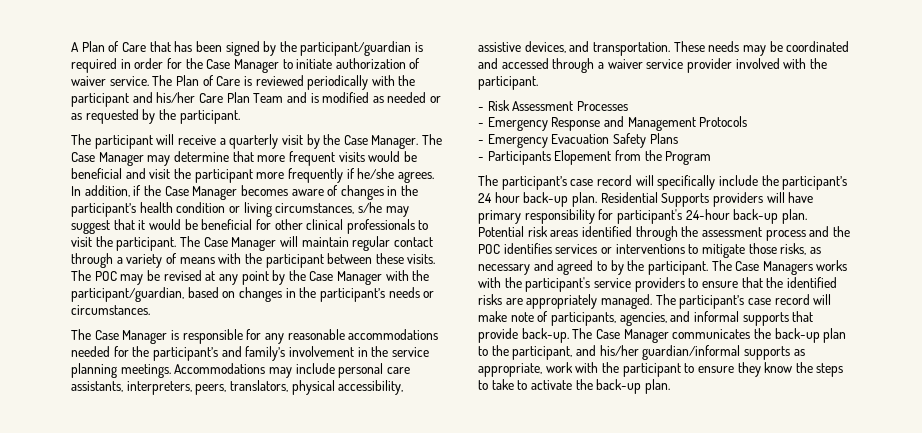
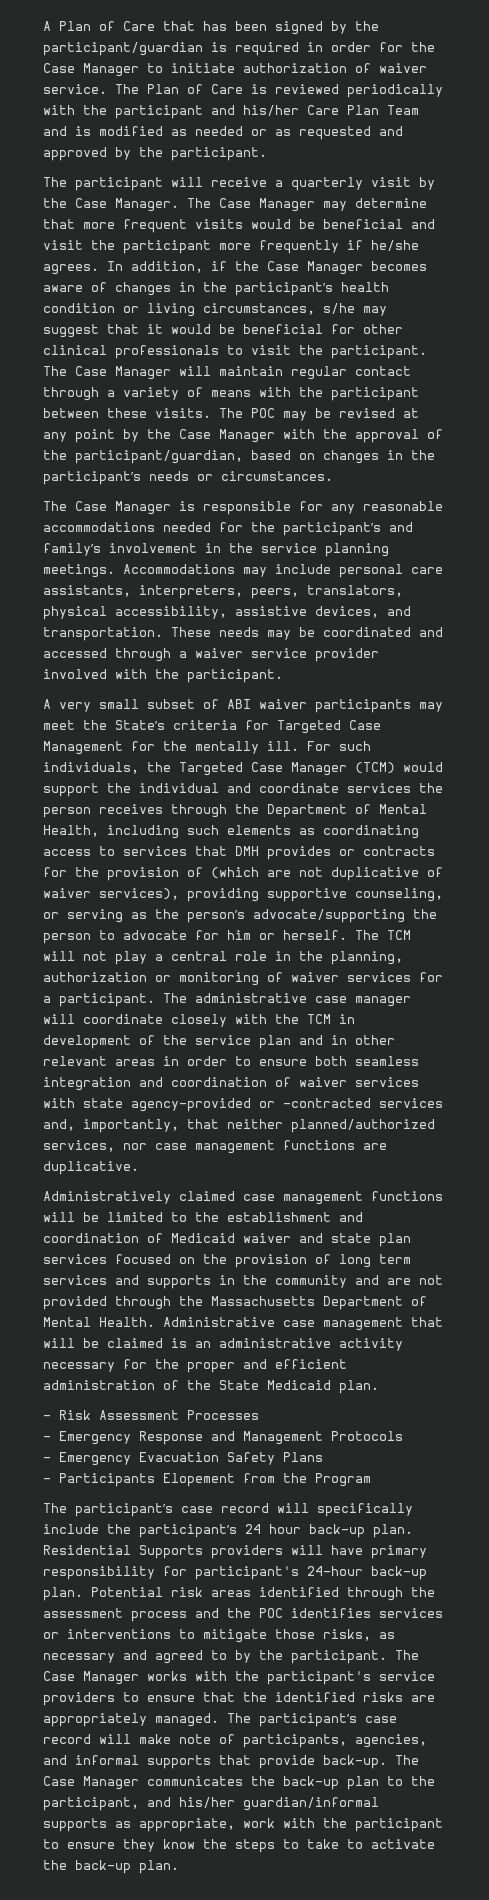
- The Plan of Care is reviewed periodically with the participant and his/her Care Plan Team and is modified as needed or as requested by the participant.
+ The Plan of Care is reviewed periodically with the participant and his/her Care Plan Team and is modified as needed or as requested and approved by the participant.
- The POC may be revised at any point by the Case Manager with the participant/guardian, based on changes in the participant’s needs or circumstances.
+ The POC may be revised at any point by the Case Manager with the approval of the participant/guardian, based on changes in the participant’s needs or circumstances.
+ A very small subset of ABI waiver participants may meet the State’s criteria for Targeted Case Management for the mentally ill. For such individuals, the Targeted Case Manager (TCM) would support the individual and coordinate services the person receives through the Department of Mental Health, including such elements as coordinating access to services that DMH provides or contracts for the provision of (which are not duplicative of waiver services), providing supportive counseling, or serving as the person’s advocate/supporting the person to advocate for him or herself. The TCM will not play a central role in the planning, authorization or monitoring of waiver services for a participant. The administrative case manager will coordinate closely with the TCM in development of the service plan and in other relevant areas in order to ensure both seamless integration and coordination of waiver services with state agency-provided or -contracted services and, importantly, that neither planned/authorized services, nor case management functions are duplicative.
+ Administratively claimed case management functions will be limited to the establishment and coordination of Medicaid waiver and state plan services focused on the provision of long term services and supports in the community and are not provided through the Massachusetts Department of Mental Health. Administrative case management that will be claimed is an administrative activity necessary for the proper and efficient administration of the State Medicaid plan.
- The Case Managers works with the participant's service providers to ensure that the identified risks are appropriately managed.
+ The Case Manager works with the participant's service providers to ensure that the identified risks are appropriately managed.

